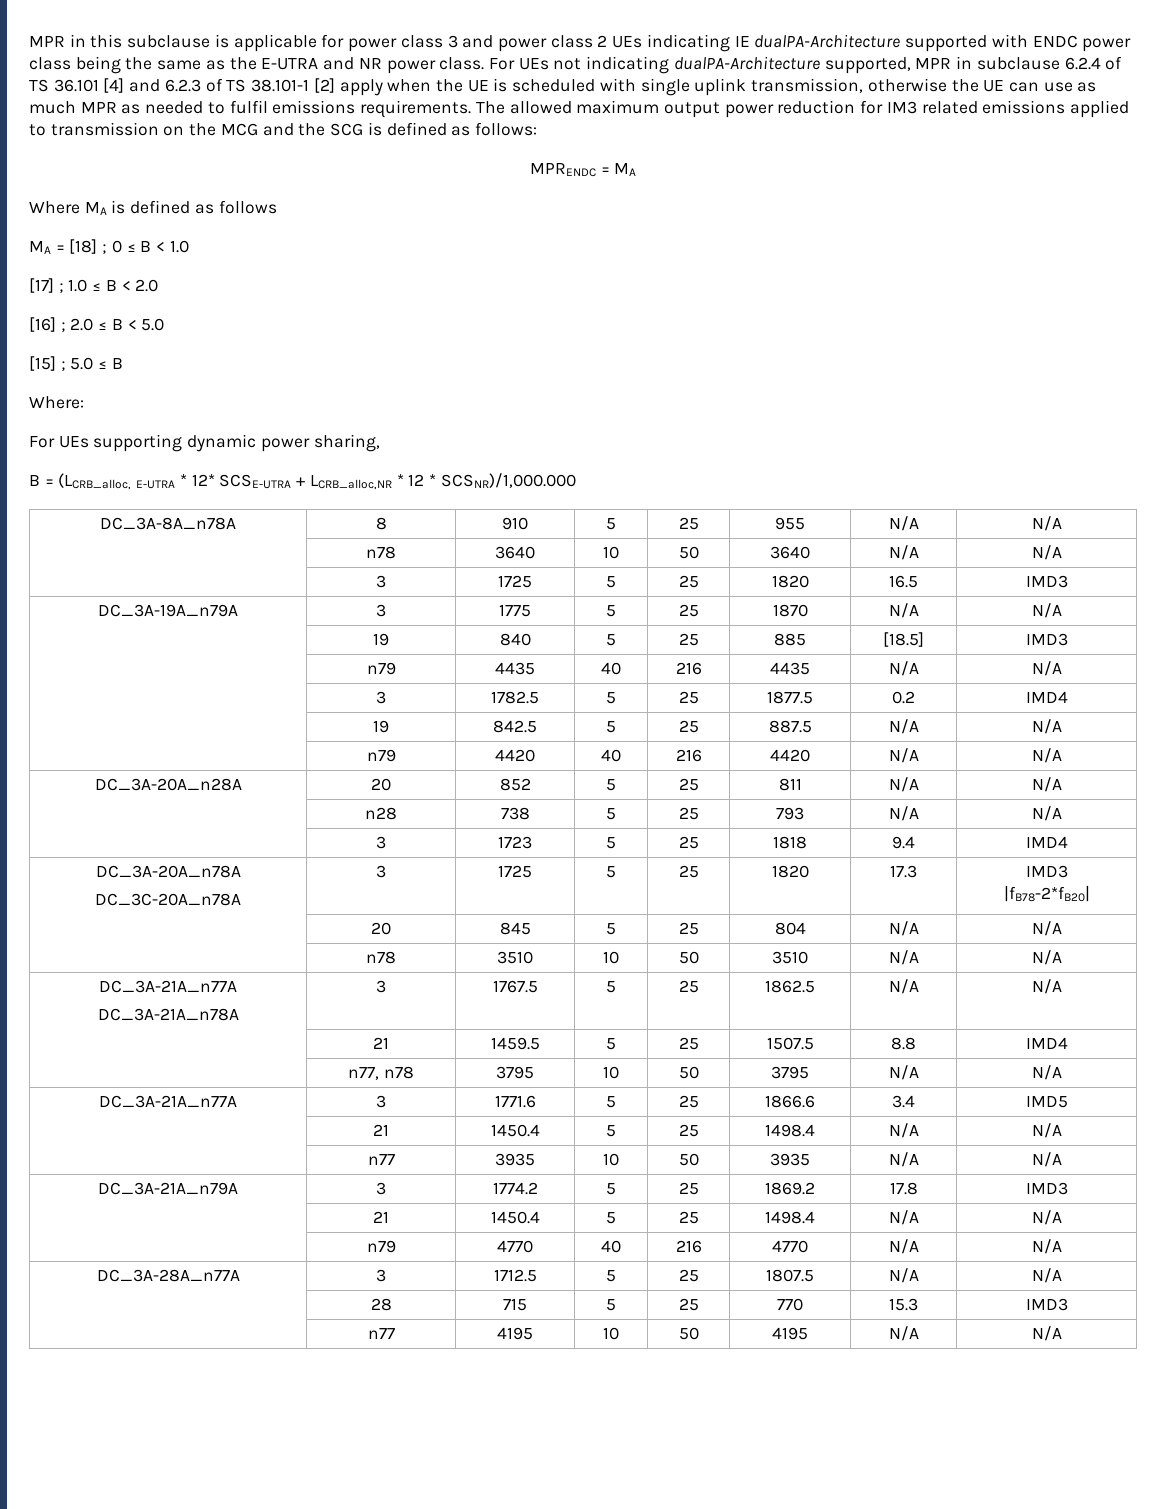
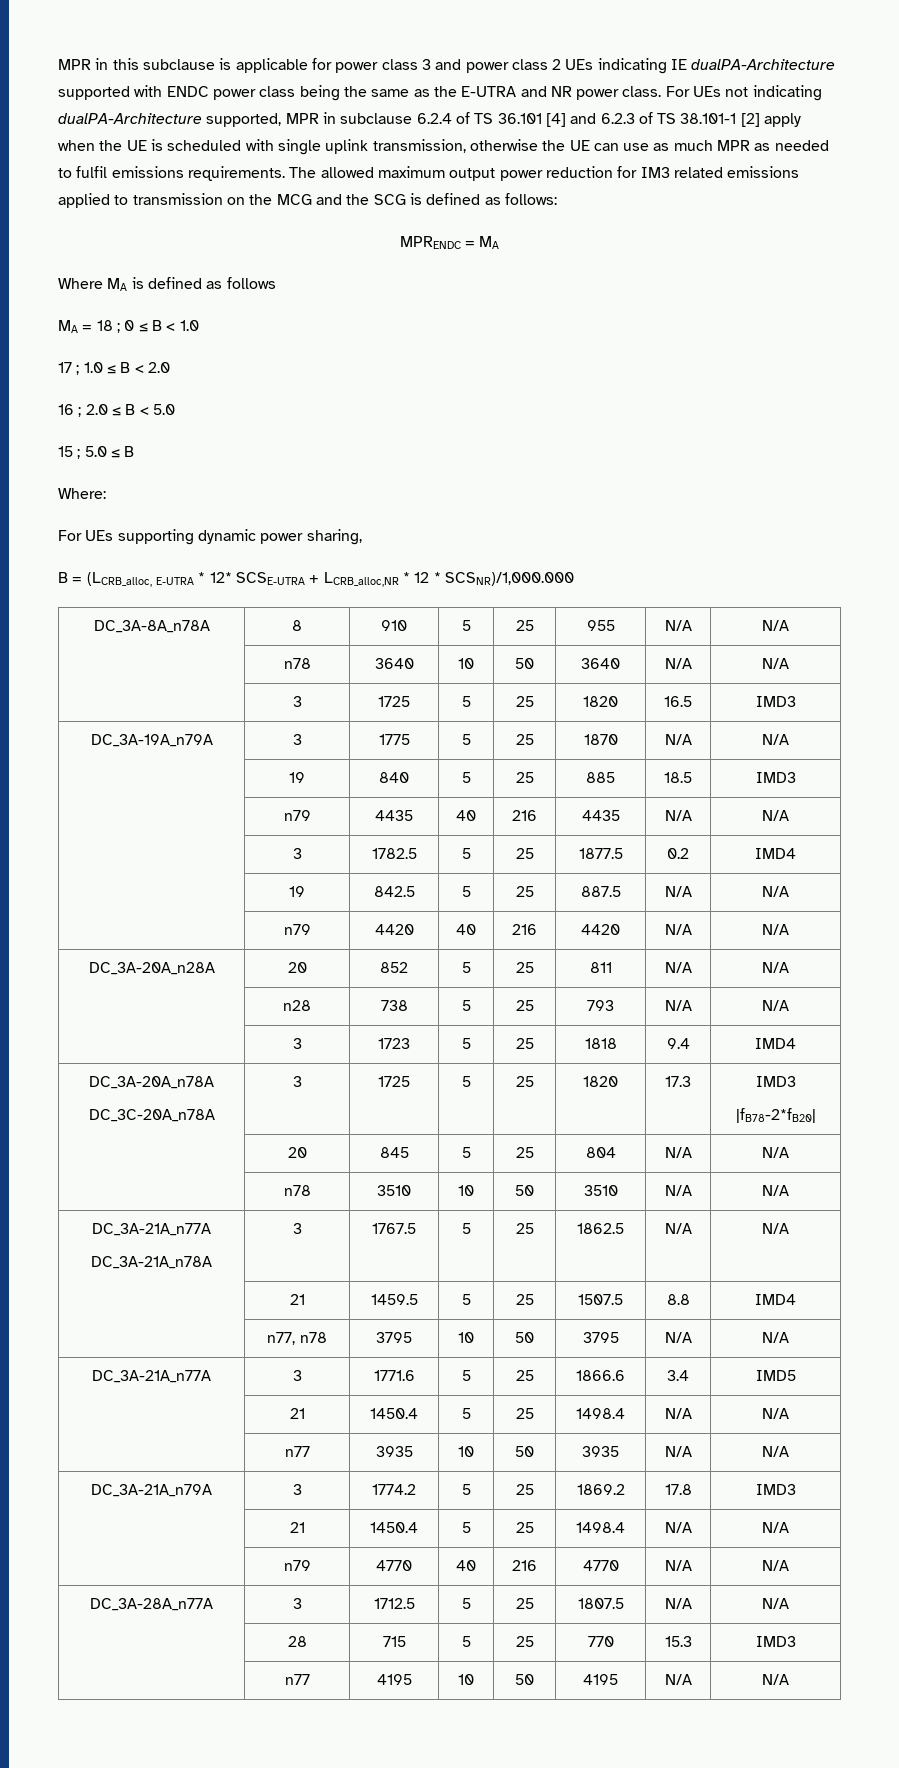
- MA = [18] ; 0 ≤ B < 1.0
+ MA = 18 ; 0 ≤ B < 1.0
- [17] ; 1.0 ≤ B < 2.0
+ 17 ; 1.0 ≤ B < 2.0
- [16] ; 2.0 ≤ B < 5.0
+ 16 ; 2.0 ≤ B < 5.0
- [15] ; 5.0 ≤ B
+ 15 ; 5.0 ≤ B
- | 19 | 840 | 5 | 25 | 885 | [18.5] | IMD3
+ | 19 | 840 | 5 | 25 | 885 | 18.5 | IMD3

